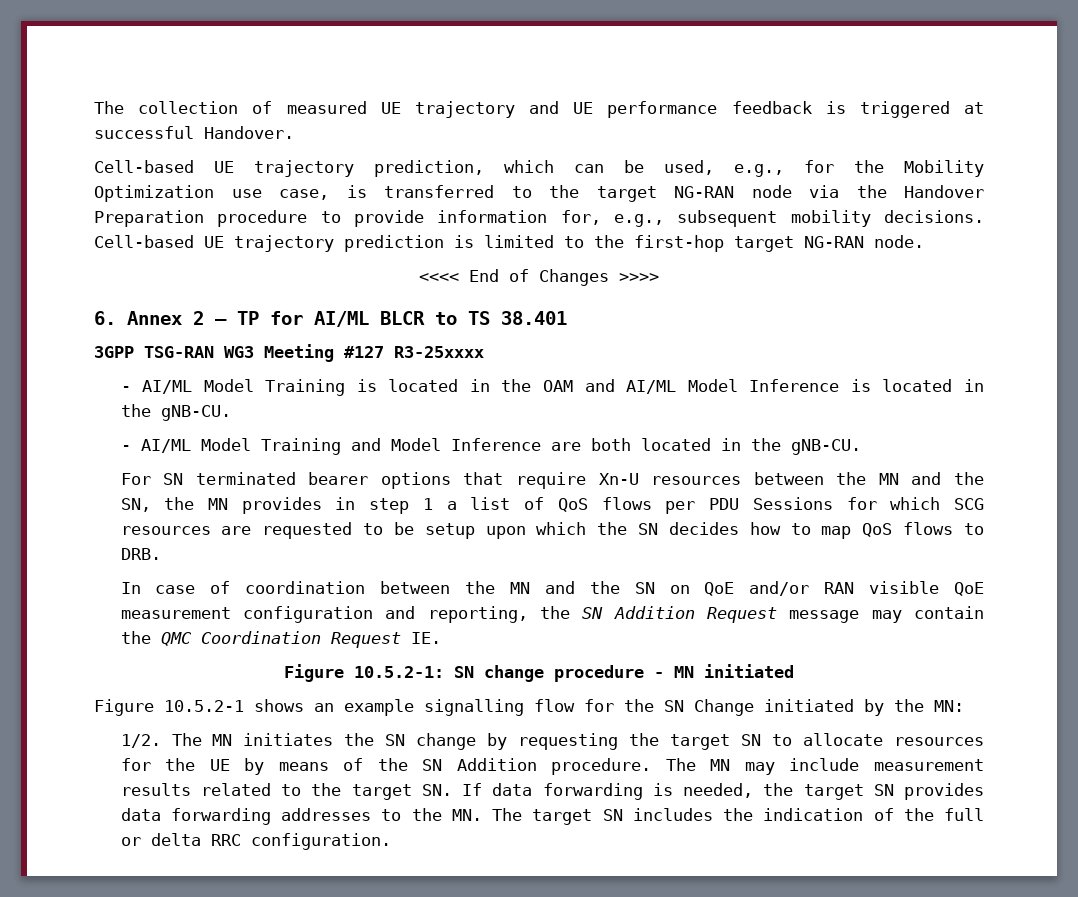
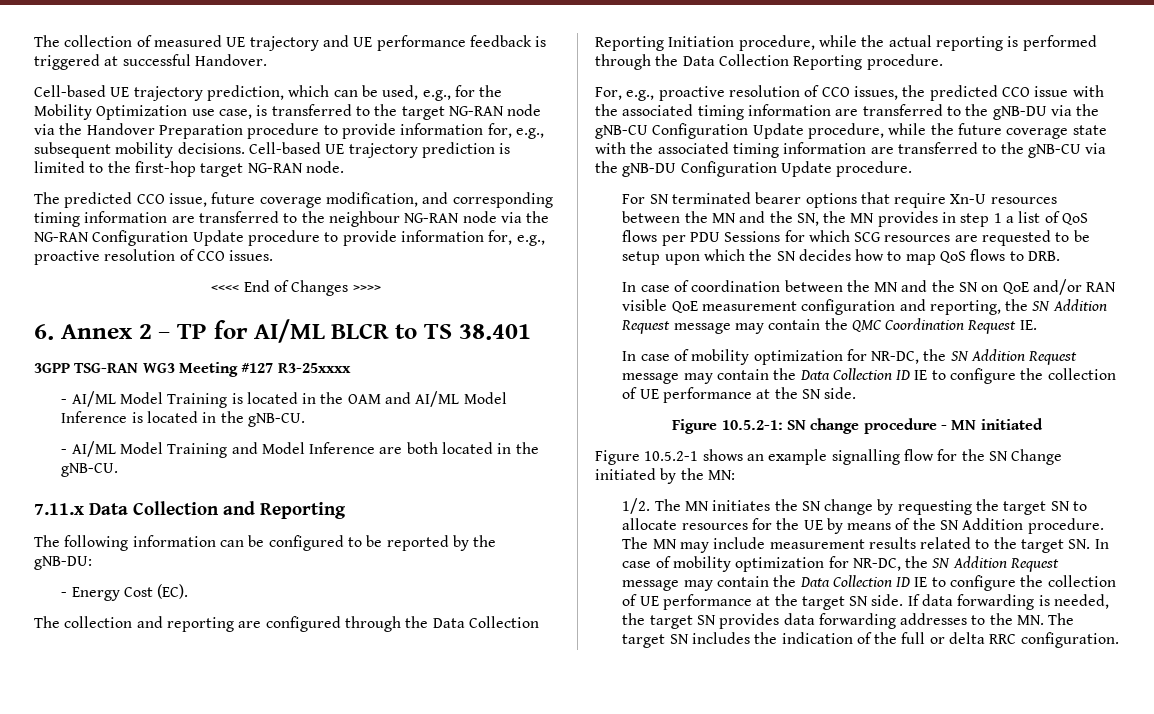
+ The predicted CCO issue, future coverage modification, and corresponding timing information are transferred to the neighbour NG-RAN node via the NG-RAN Configuration Update procedure to provide information for, e.g., proactive resolution of CCO issues.
+ 7.11.x Data Collection and Reporting
+ The following information can be configured to be reported by the gNB-DU:
+ - Energy Cost (EC).
+ The collection and reporting are configured through the Data Collection Reporting Initiation procedure, while the actual reporting is performed through the Data Collection Reporting procedure.
+ For, e.g., proactive resolution of CCO issues, the predicted CCO issue with the associated timing information are transferred to the gNB-DU via the gNB-CU Configuration Update procedure, while the future coverage state with the associated timing information are transferred to the gNB-CU via the gNB-DU Configuration Update procedure.
+ In case of mobility optimization for NR-DC, the SN Addition Request message may contain the Data Collection ID IE to configure the collection of UE performance at the SN side.
- The MN may include measurement results related to the target SN. If data forwarding is needed, the target SN provides data forwarding addresses to the MN. The target SN includes the indication of the full or delta RRC configuration.
+ The MN may include measurement results related to the target SN. In case of mobility optimization for NR-DC, the SN Addition Request message may contain the Data Collection ID IE to configure the collection of UE performance at the target SN side. If data forwarding is needed, the target SN provides data forwarding addresses to the MN. The target SN includes the indication of the full or delta RRC configuration.

